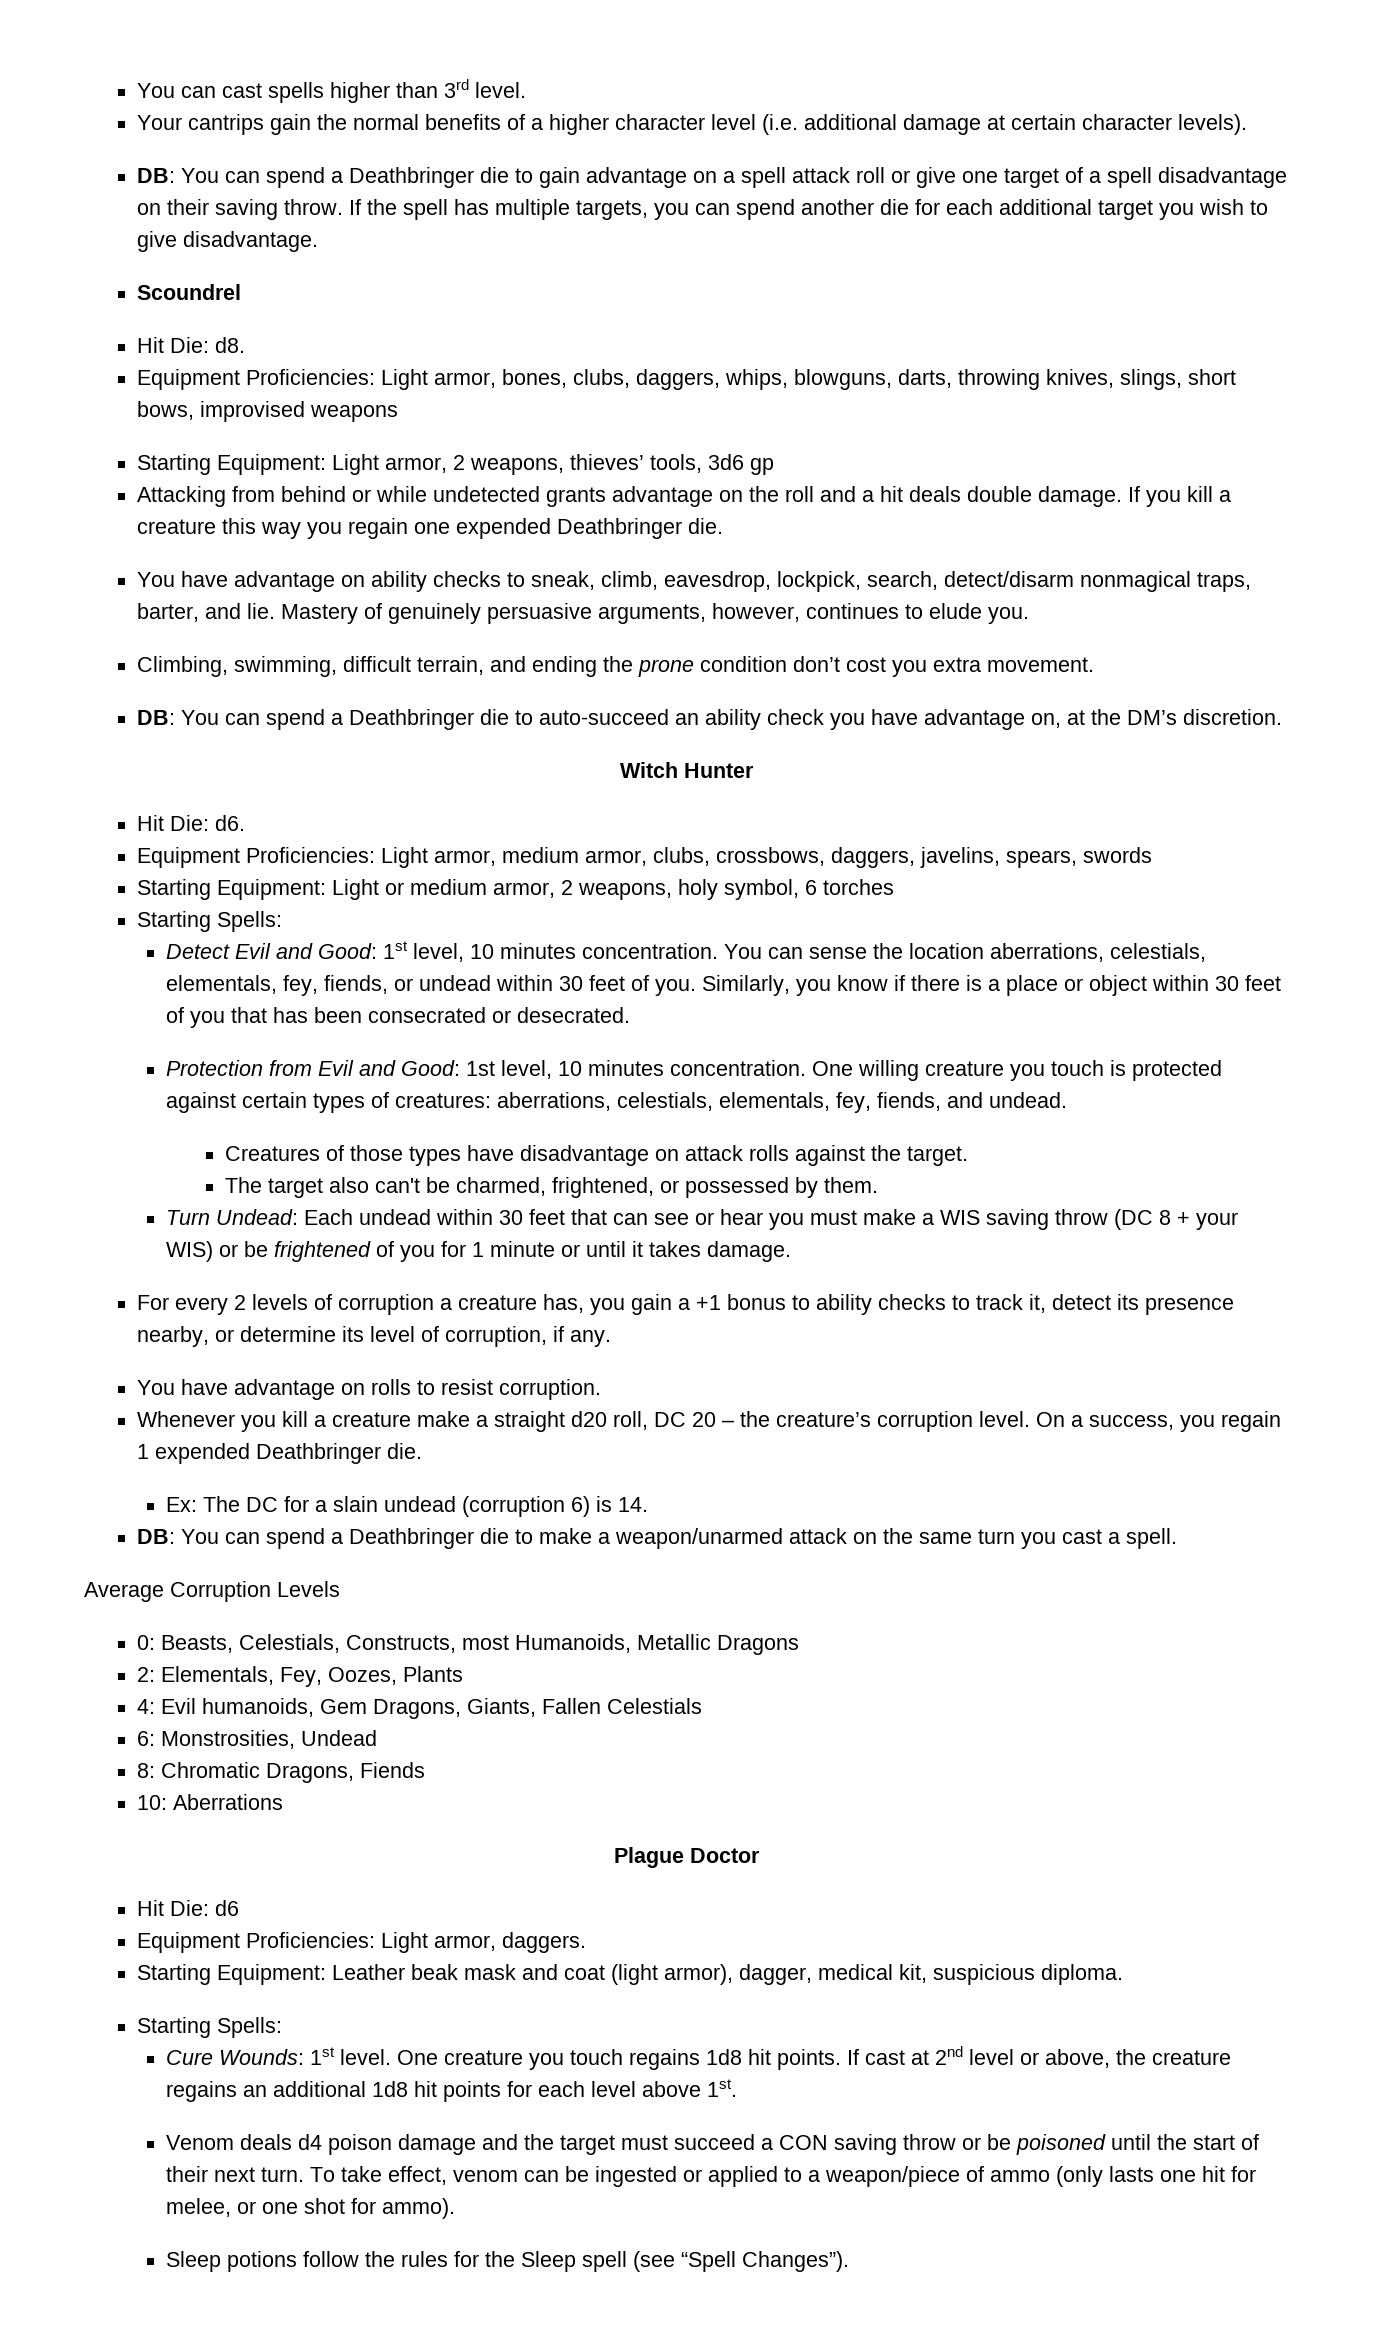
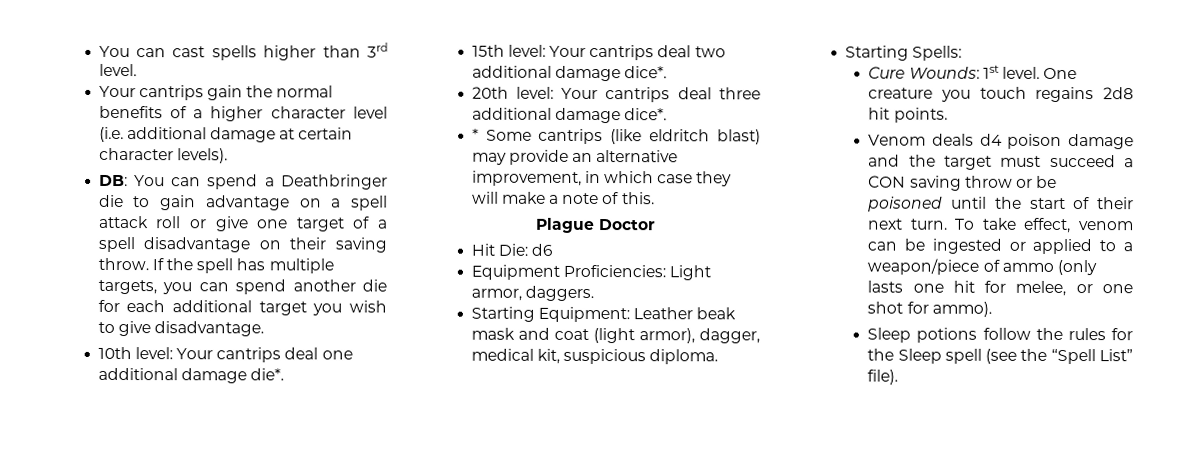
- Scoundrel
- Hit Die: d8.
- Equipment Proficiencies: Light armor, bones, clubs, daggers, whips, blowguns, darts, throwing knives, slings, short bows, improvised weapons
- Starting Equipment: Light armor, 2 weapons, thieves’ tools, 3d6 gp
- Attacking from behind or while undetected grants advantage on the roll and a hit deals double damage. If you kill a creature this way you regain one expended Deathbringer die.
- You have advantage on ability checks to sneak, climb, eavesdrop, lockpick, search, detect/disarm nonmagical traps, barter, and lie. Mastery of genuinely persuasive arguments, however, continues to elude you.
- Climbing, swimming, difficult terrain, and ending the prone condition don’t cost you extra movement.
- DB: You can spend a Deathbringer die to auto-succeed an ability check you have advantage on, at the DM’s discretion.
- Witch Hunter
- Hit Die: d6.
- Equipment Proficiencies: Light armor, medium armor, clubs, crossbows, daggers, javelins, spears, swords
- Starting Equipment: Light or medium armor, 2 weapons, holy symbol, 6 torches
- Starting Spells:
- Detect Evil and Good: 1st level, 10 minutes concentration. You can sense the location aberrations, celestials, elementals, fey, fiends, or undead within 30 feet of you. Similarly, you know if there is a place or object within 30 feet of you that has been consecrated or desecrated.
- Protection from Evil and Good: 1st level, 10 minutes concentration. One willing creature you touch is protected against certain types of creatures: aberrations, celestials, elementals, fey, fiends, and undead.
- Creatures of those types have disadvantage on attack rolls against the target.
- The target also can't be charmed, frightened, or possessed by them.
- Turn Undead: Each undead within 30 feet that can see or hear you must make a WIS saving throw (DC 8 + your WIS) or be frightened of you for 1 minute or until it takes damage.
- For every 2 levels of corruption a creature has, you gain a +1 bonus to ability checks to track it, detect its presence nearby, or determine its level of corruption, if any.
- You have advantage on rolls to resist corruption.
- Whenever you kill a creature make a straight d20 roll, DC 20 – the creature’s corruption level. On a success, you regain 1 expended Deathbringer die.
- Ex: The DC for a slain undead (corruption 6) is 14.
- DB: You can spend a Deathbringer die to make a weapon/unarmed attack on the same turn you cast a spell.
- Average Corruption Levels
- 0: Beasts, Celestials, Constructs, most Humanoids, Metallic Dragons
- 2: Elementals, Fey, Oozes, Plants
- 4: Evil humanoids, Gem Dragons, Giants, Fallen Celestials
- 6: Monstrosities, Undead
- 8: Chromatic Dragons, Fiends
- 10: Aberrations
+ 10th level: Your cantrips deal one additional damage die*.
+ 15th level: Your cantrips deal two additional damage dice*.
+ 20th level: Your cantrips deal three additional damage dice*.
+ * Some cantrips (like eldritch blast) may provide an alternative improvement, in which case they will make a note of this.
- One creature you touch regains 1d8 hit points. If cast at 2nd level or above, the creature regains an additional 1d8 hit points for each level above 1st.
+ One creature you touch regains 2d8 hit points.
- Sleep potions follow the rules for the Sleep spell (see “Spell Changes”).
+ Sleep potions follow the rules for the Sleep spell (see the “Spell List” file).

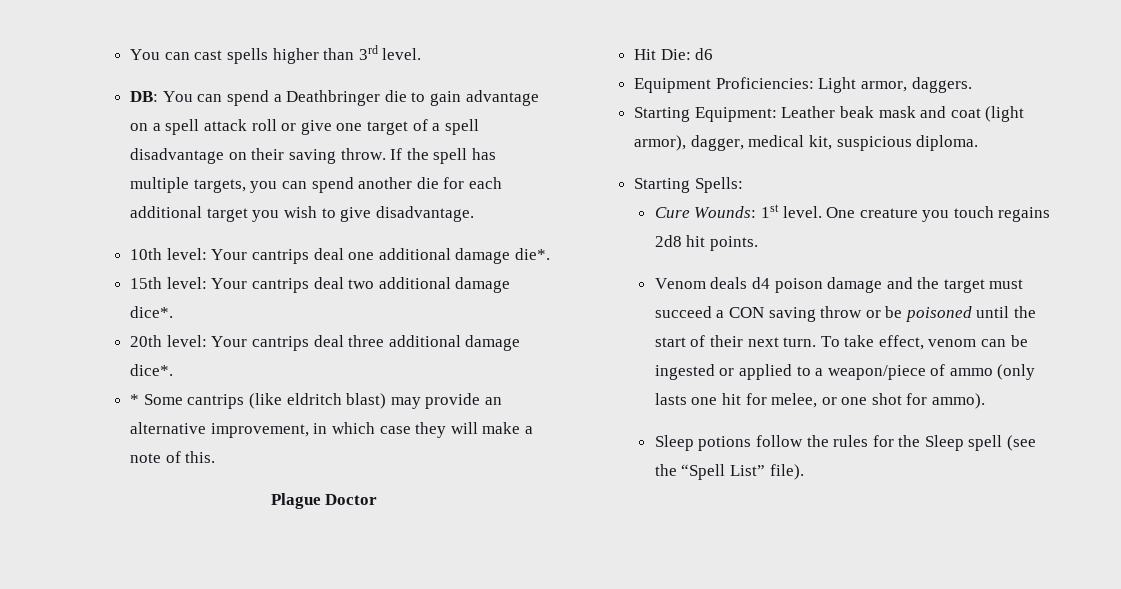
- Your cantrips gain the normal benefits of a higher character level (i.e. additional damage at certain character levels).

